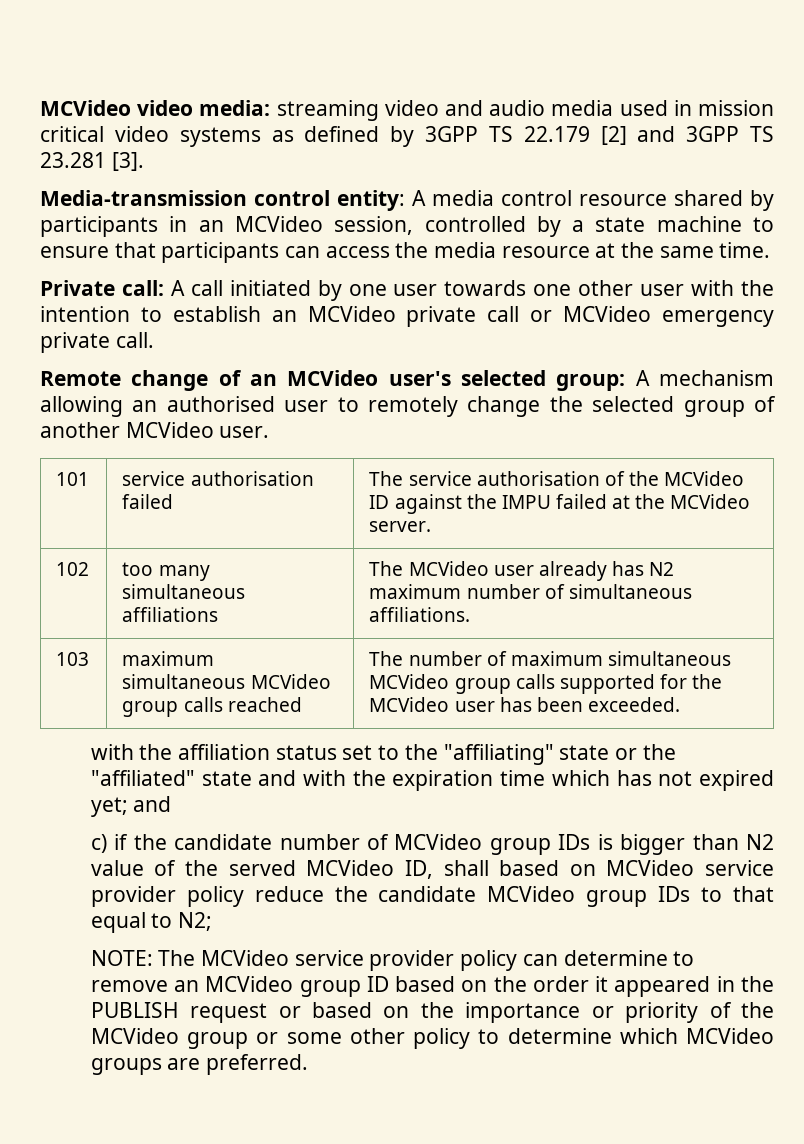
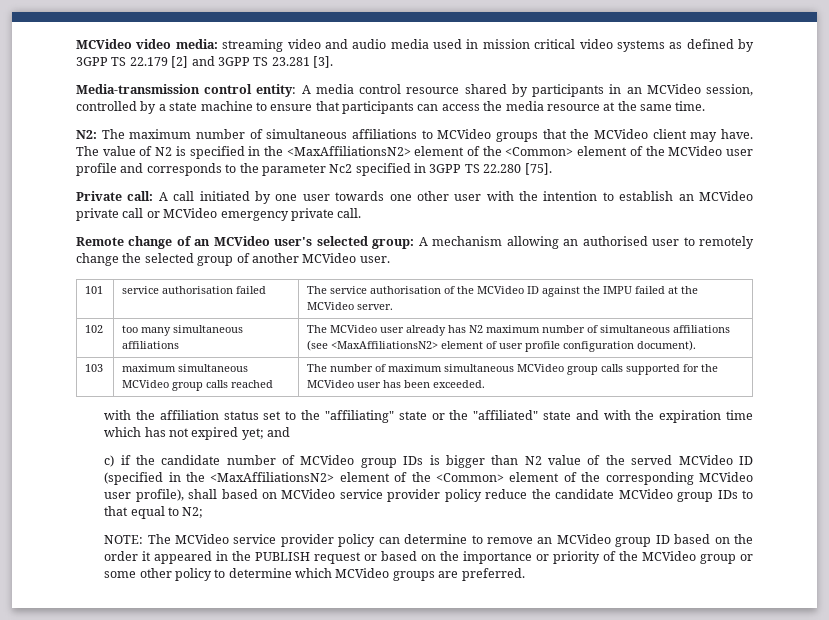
+ N2: The maximum number of simultaneous affiliations to MCVideo groups that the MCVideo client may have. The value of N2 is specified in the <MaxAffiliationsN2> element of the <Common> element of the MCVideo user profile and corresponds to the parameter Nc2 specified in 3GPP TS 22.280 [75].
- 102 | too many simultaneous affiliations | The MCVideo user already has N2 maximum number of simultaneous affiliations.
+ 102 | too many simultaneous affiliations | The MCVideo user already has N2 maximum number of simultaneous affiliations (see <MaxAffiliationsN2> element of user profile configuration document).
- c) if the candidate number of MCVideo group IDs is bigger than N2 value of the served MCVideo ID, shall based on MCVideo service provider policy reduce the candidate MCVideo group IDs to that equal to N2;
+ c) if the candidate number of MCVideo group IDs is bigger than N2 value of the served MCVideo ID (specified in the <MaxAffiliationsN2> element of the <Common> element of the corresponding MCVideo user profile), shall based on MCVideo service provider policy reduce the candidate MCVideo group IDs to that equal to N2;

